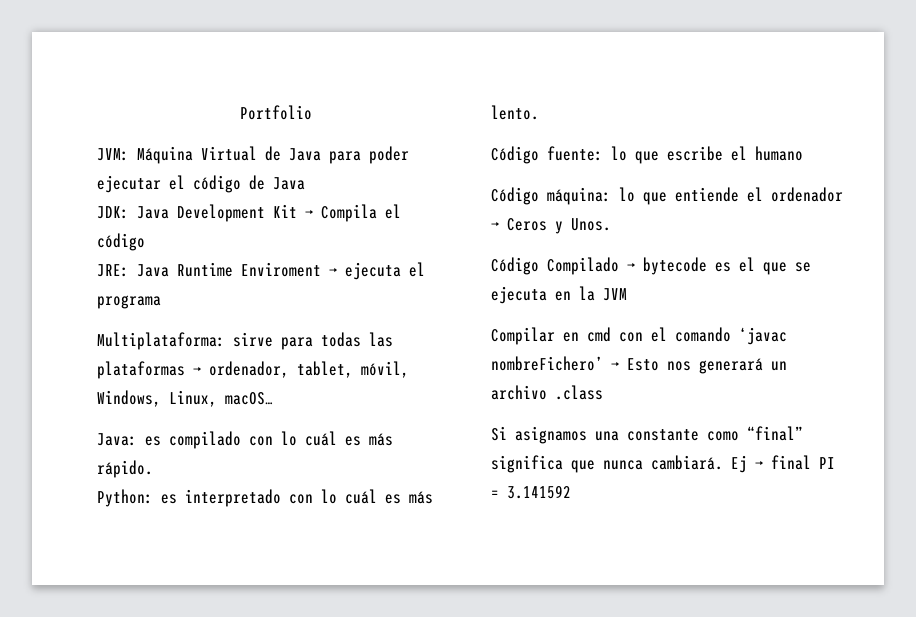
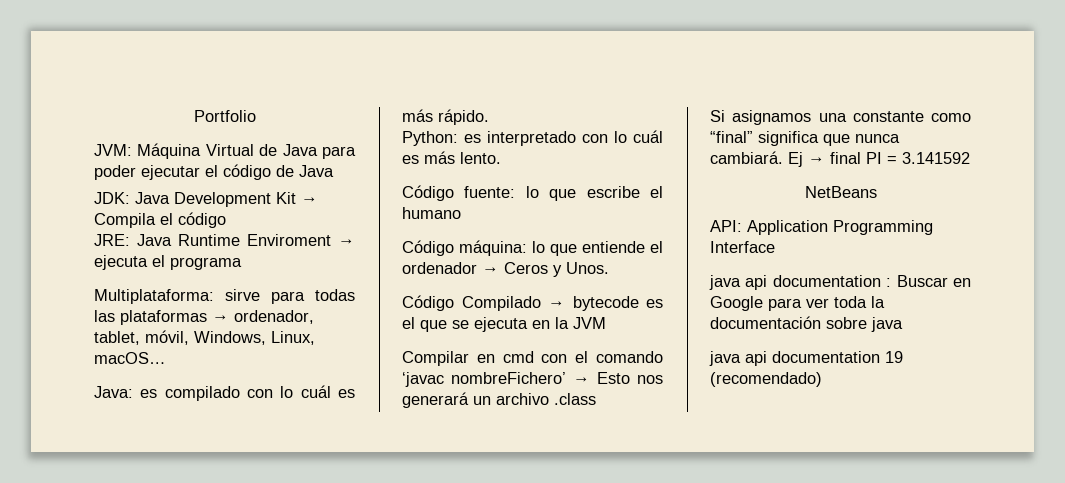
+ NetBeans
+ API: Application Programming Interface
+ java api documentation : Buscar en Google para ver toda la documentación sobre java
+ java api documentation 19 (recomendado)

